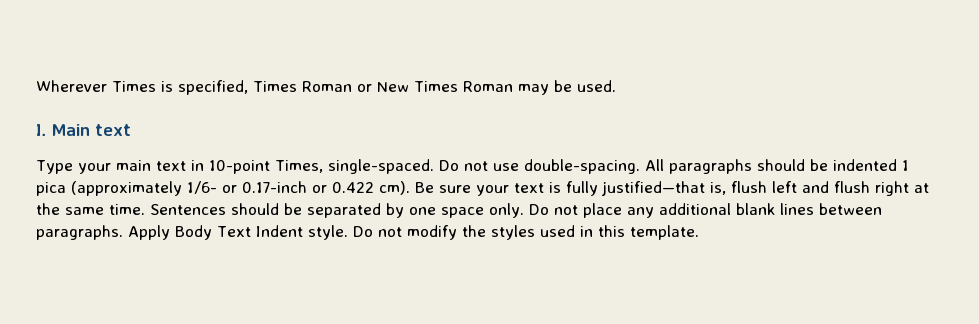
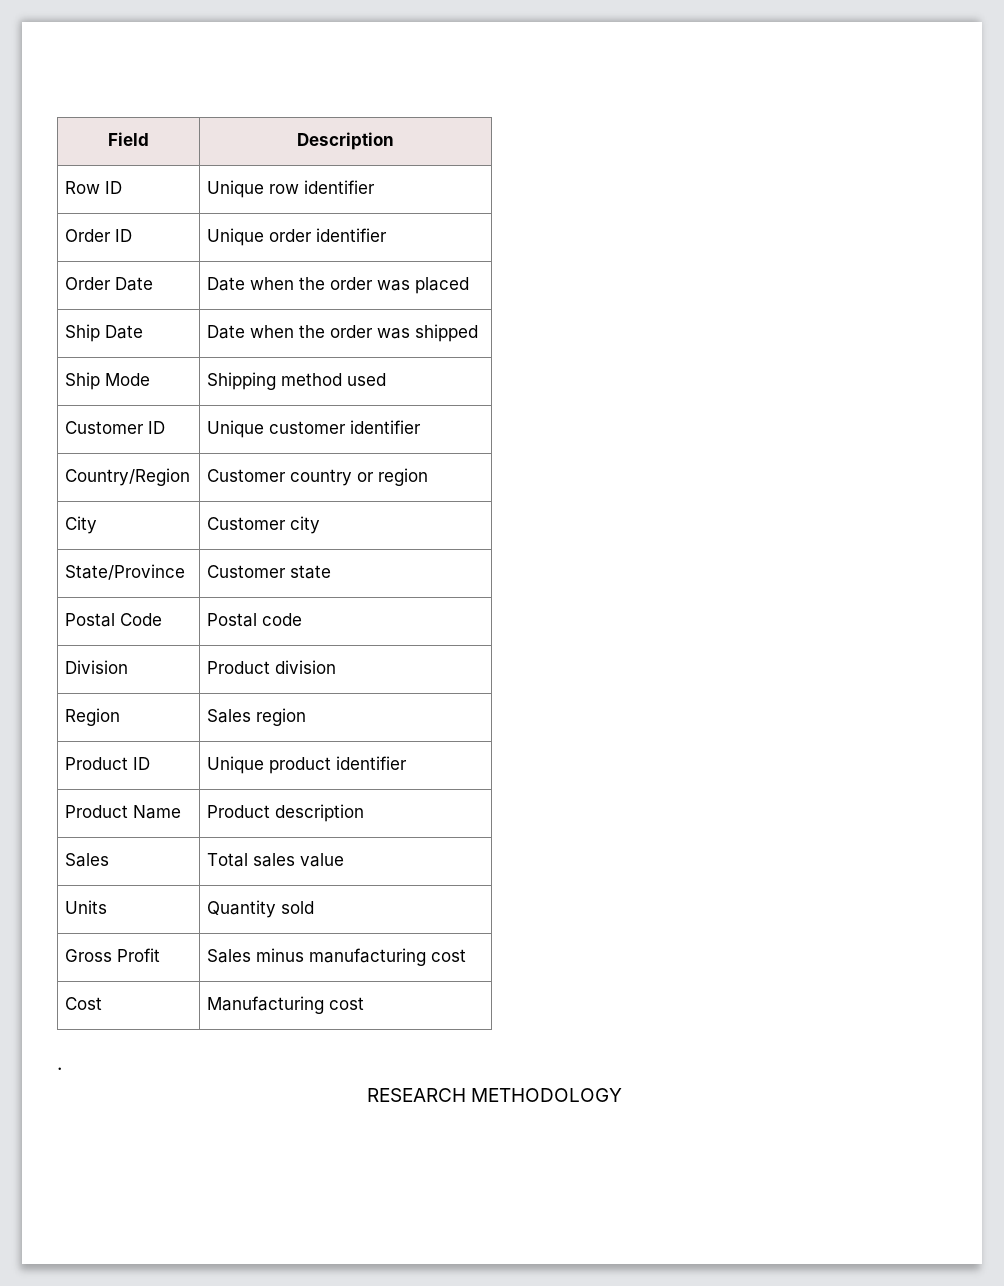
- Wherever Times is specified, Times Roman or New Times Roman may be used.
- I. Main text
- Type your main text in 10-point Times, single-spaced. Do not use double-spacing. All paragraphs should be indented 1 pica (approximately 1/6- or 0.17-inch or 0.422 cm). Be sure your text is fully justified—that is, flush left and flush right at the same time. Sentences should be separated by one space only. Do not place any additional blank lines between paragraphs. Apply Body Text Indent style. Do not modify the styles used in this template.
+ Field | Description
+ Row ID | Unique row identifier
+ Order ID | Unique order identifier
+ Order Date | Date when the order was placed
+ Ship Date | Date when the order was shipped
+ Ship Mode | Shipping method used
+ Customer ID | Unique customer identifier
+ Country/Region | Customer country or region
+ City | Customer city
+ State/Province | Customer state
+ Postal Code | Postal code
+ Division | Product division
+ Region | Sales region
+ Product ID | Unique product identifier
+ Product Name | Product description
+ Sales | Total sales value
+ Units | Quantity sold
+ Gross Profit | Sales minus manufacturing cost
+ Cost | Manufacturing cost
+ .
+ RESEARCH METHODOLOGY

